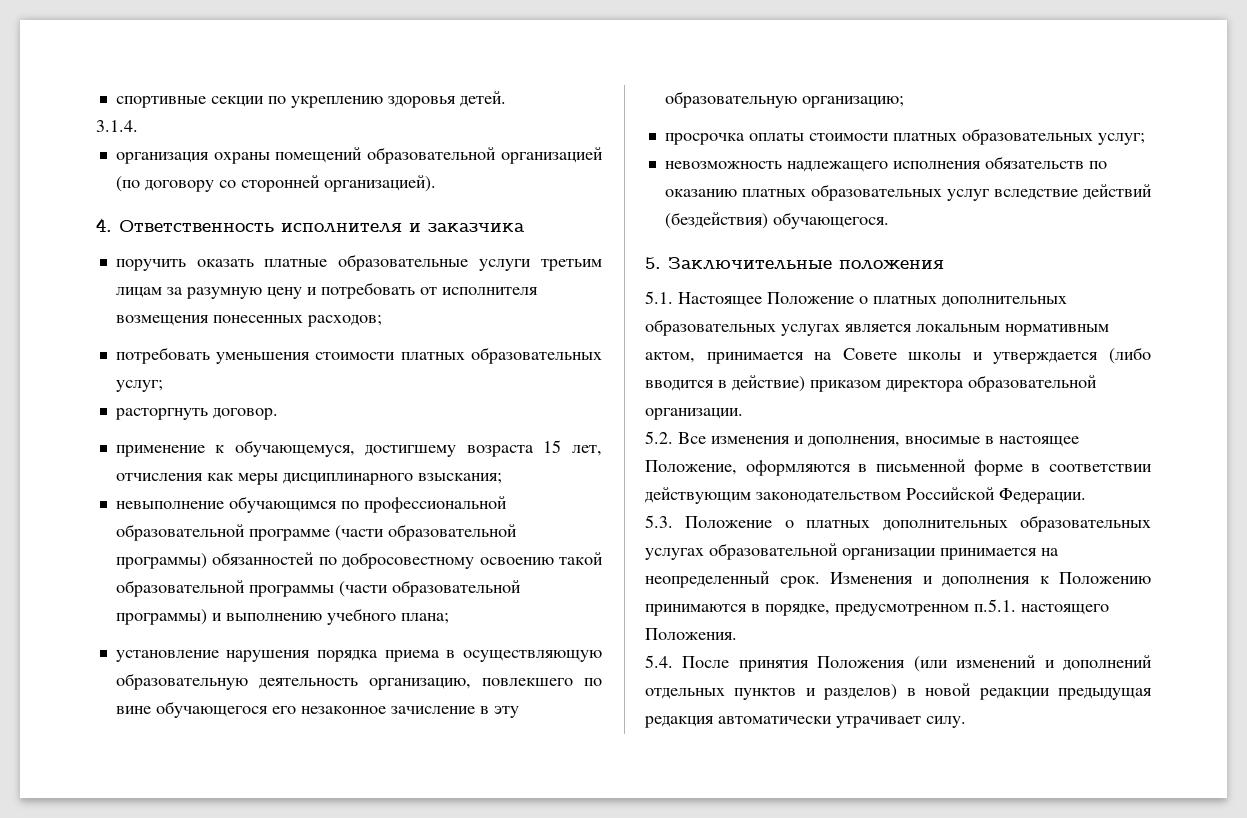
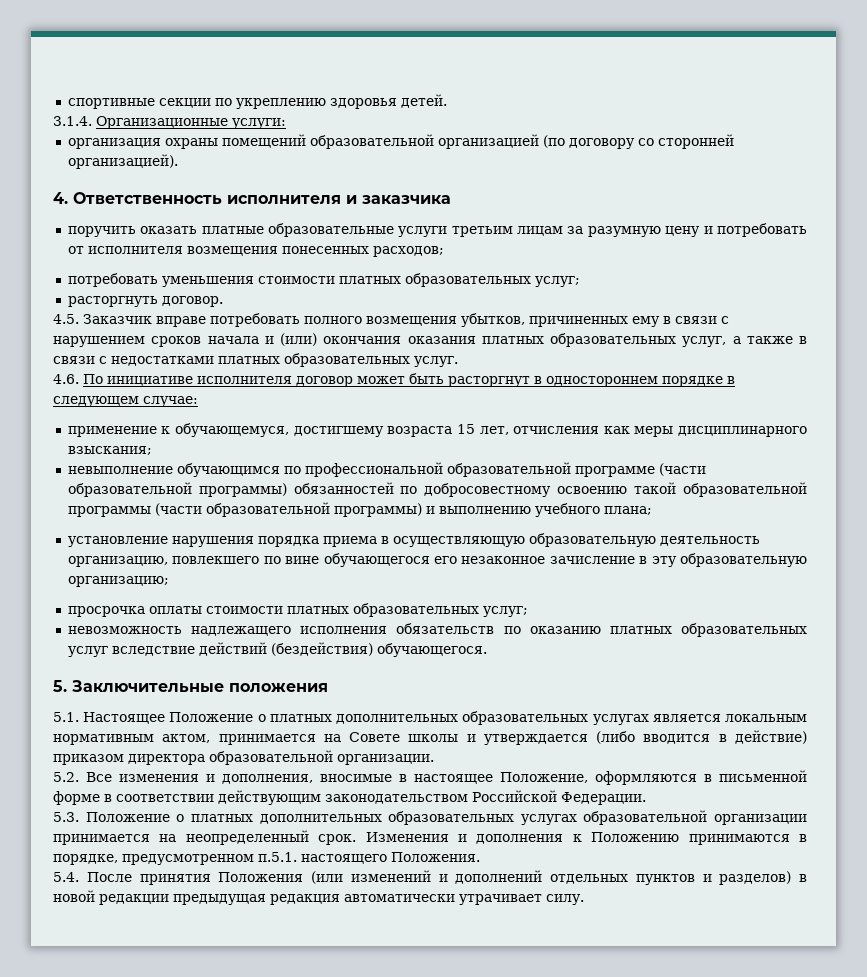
- 3.1.4.
+ 3.1.4. Организационные услуги:
+ 4.5. Заказчик вправе потребовать полного возмещения убытков, причиненных ему в связи с нарушением сроков начала и (или) окончания оказания платных образовательных услуг, а также в связи с недостатками платных образовательных услуг.
+ 4.6. По инициативе исполнителя договор может быть расторгнут в одностороннем порядке в следующем случае:

